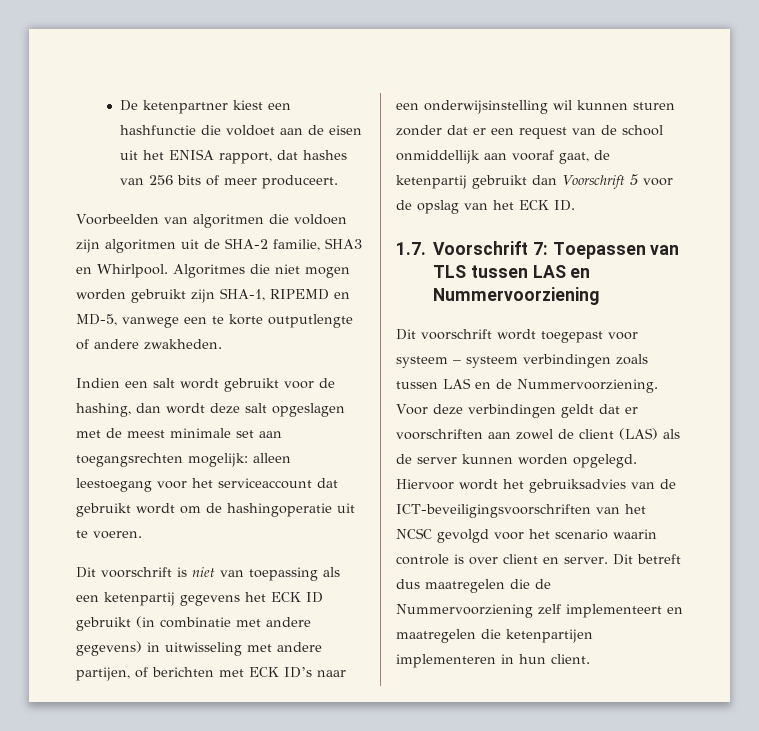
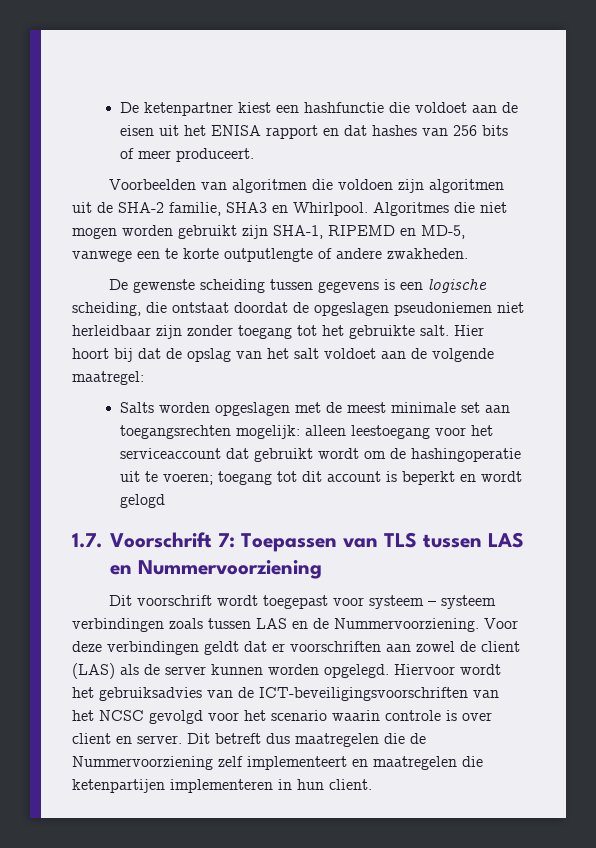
- De ketenpartner kiest een hashfunctie die voldoet aan de eisen uit het ENISA rapport, dat hashes van 256 bits of meer produceert.
+ De ketenpartner kiest een hashfunctie die voldoet aan de eisen uit het ENISA rapport en dat hashes van 256 bits of meer produceert.
- Indien een salt wordt gebruikt voor de hashing, dan wordt deze salt opgeslagen met de meest minimale set aan toegangsrechten mogelijk: alleen leestoegang voor het serviceaccount dat gebruikt wordt om de hashingoperatie uit te voeren.
- Dit voorschrift is niet van toepassing als een ketenpartij gegevens het ECK ID gebruikt (in combinatie met andere gegevens) in uitwisseling met andere partijen, of berichten met ECK ID’s naar een onderwijsinstelling wil kunnen sturen zonder dat er een request van de school onmiddellijk aan vooraf gaat, de ketenpartij gebruikt dan Voorschrift 5 voor de opslag van het ECK ID.
+ De gewenste scheiding tussen gegevens is een logische scheiding, die ontstaat doordat de opgeslagen pseudoniemen niet herleidbaar zijn zonder toegang tot het gebruikte salt. Hier hoort bij dat de opslag van het salt voldoet aan de volgende maatregel:
+ Salts worden opgeslagen met de meest minimale set aan toegangsrechten mogelijk: alleen leestoegang voor het serviceaccount dat gebruikt wordt om de hashingoperatie uit te voeren; toegang tot dit account is beperkt en wordt gelogd

